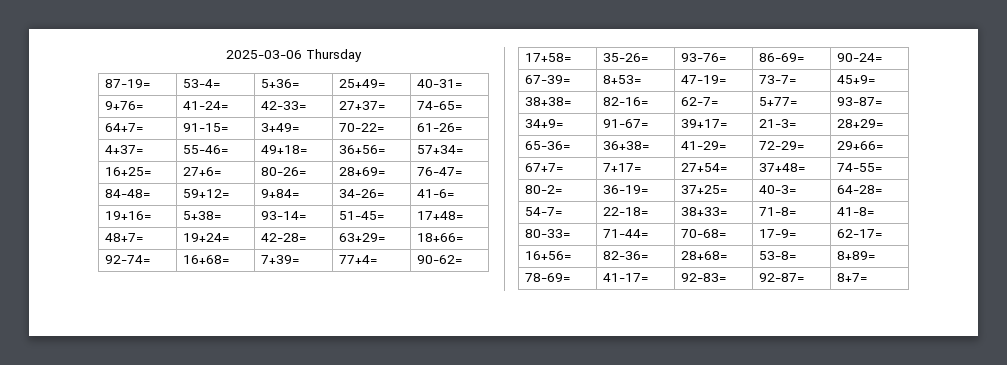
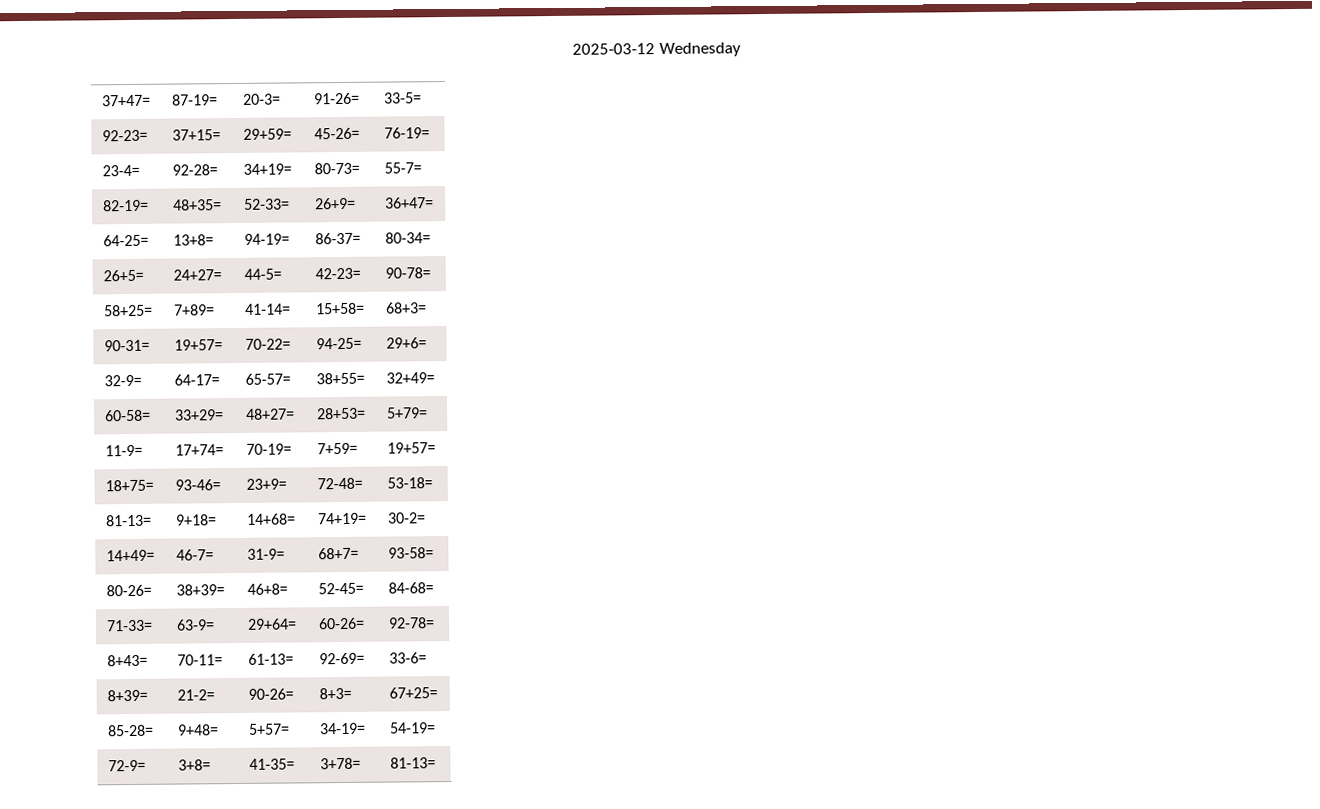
- 2025-03-06 Thursday
- 87-19= | 53-4= | 5+36= | 25+49= | 40-31=
- 9+76= | 41-24= | 42-33= | 27+37= | 74-65=
- 64+7= | 91-15= | 3+49= | 70-22= | 61-26=
- 4+37= | 55-46= | 49+18= | 36+56= | 57+34=
- 16+25= | 27+6= | 80-26= | 28+69= | 76-47=
- 84-48= | 59+12= | 9+84= | 34-26= | 41-6=
- 19+16= | 5+38= | 93-14= | 51-45= | 17+48=
- 48+7= | 19+24= | 42-28= | 63+29= | 18+66=
- 92-74= | 16+68= | 7+39= | 77+4= | 90-62=
- 17+58= | 35-26= | 93-76= | 86-69= | 90-24=
- 67-39= | 8+53= | 47-19= | 73-7= | 45+9=
- 38+38= | 82-16= | 62-7= | 5+77= | 93-87=
- 34+9= | 91-67= | 39+17= | 21-3= | 28+29=
- 65-36= | 36+38= | 41-29= | 72-29= | 29+66=
- 67+7= | 7+17= | 27+54= | 37+48= | 74-55=
- 80-2= | 36-19= | 37+25= | 40-3= | 64-28=
- 54-7= | 22-18= | 38+33= | 71-8= | 41-8=
- 80-33= | 71-44= | 70-68= | 17-9= | 62-17=
- 16+56= | 82-36= | 28+68= | 53-8= | 8+89=
- 78-69= | 41-17= | 92-83= | 92-87= | 8+7=
+ 2025-03-12 Wednesday
+ 37+47= | 87-19= | 20-3= | 91-26= | 33-5=
+ 92-23= | 37+15= | 29+59= | 45-26= | 76-19=
+ 23-4= | 92-28= | 34+19= | 80-73= | 55-7=
+ 82-19= | 48+35= | 52-33= | 26+9= | 36+47=
+ 64-25= | 13+8= | 94-19= | 86-37= | 80-34=
+ 26+5= | 24+27= | 44-5= | 42-23= | 90-78=
+ 58+25= | 7+89= | 41-14= | 15+58= | 68+3=
+ 90-31= | 19+57= | 70-22= | 94-25= | 29+6=
+ 32-9= | 64-17= | 65-57= | 38+55= | 32+49=
+ 60-58= | 33+29= | 48+27= | 28+53= | 5+79=
+ 11-9= | 17+74= | 70-19= | 7+59= | 19+57=
+ 18+75= | 93-46= | 23+9= | 72-48= | 53-18=
+ 81-13= | 9+18= | 14+68= | 74+19= | 30-2=
+ 14+49= | 46-7= | 31-9= | 68+7= | 93-58=
+ 80-26= | 38+39= | 46+8= | 52-45= | 84-68=
+ 71-33= | 63-9= | 29+64= | 60-26= | 92-78=
+ 8+43= | 70-11= | 61-13= | 92-69= | 33-6=
+ 8+39= | 21-2= | 90-26= | 8+3= | 67+25=
+ 85-28= | 9+48= | 5+57= | 34-19= | 54-19=
+ 72-9= | 3+8= | 41-35= | 3+78= | 81-13=

